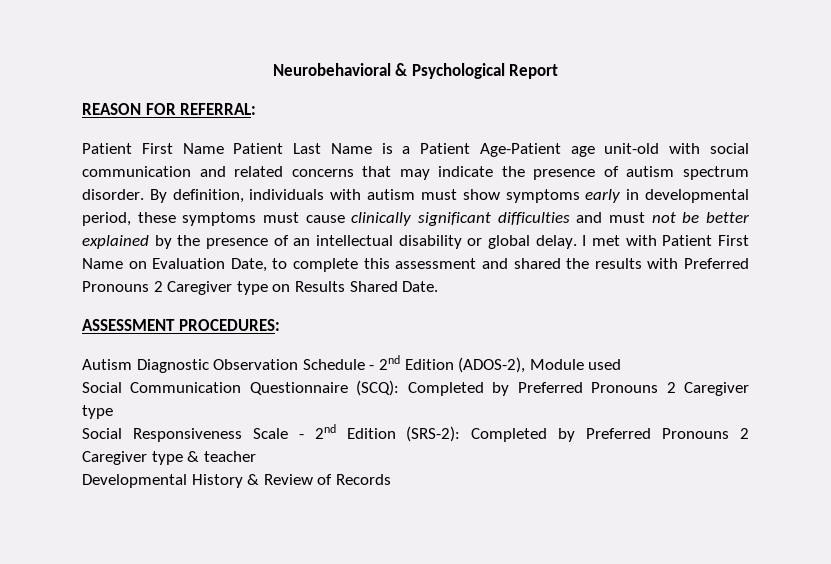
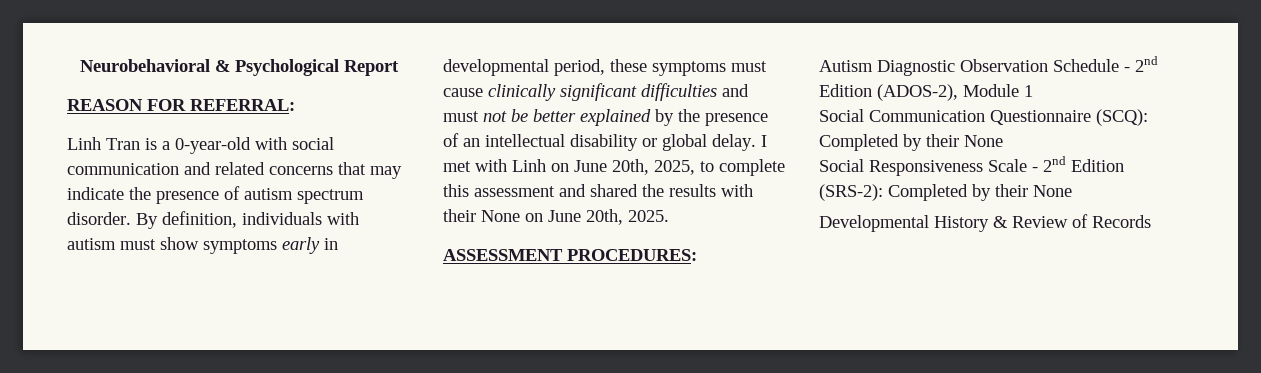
- Patient First Name Patient Last Name is a Patient Age-Patient age unit-old with social communication and related concerns that may indicate the presence of autism spectrum disorder.
+ Linh Tran is a 0-year-old with social communication and related concerns that may indicate the presence of autism spectrum disorder.
- I met with Patient First Name on Evaluation Date, to complete this assessment and shared the results with Preferred Pronouns 2 Caregiver type on Results Shared Date.
+ I met with Linh on June 20th, 2025, to complete this assessment and shared the results with their None on June 20th, 2025.
- Autism Diagnostic Observation Schedule - 2nd Edition (ADOS-2), Module used
+ Autism Diagnostic Observation Schedule - 2nd Edition (ADOS-2), Module 1
- Social Communication Questionnaire (SCQ): Completed by Preferred Pronouns 2 Caregiver type
+ Social Communication Questionnaire (SCQ): Completed by their None
- Social Responsiveness Scale - 2nd Edition (SRS-2): Completed by Preferred Pronouns 2 Caregiver type & teacher
+ Social Responsiveness Scale - 2nd Edition (SRS-2): Completed by their None

